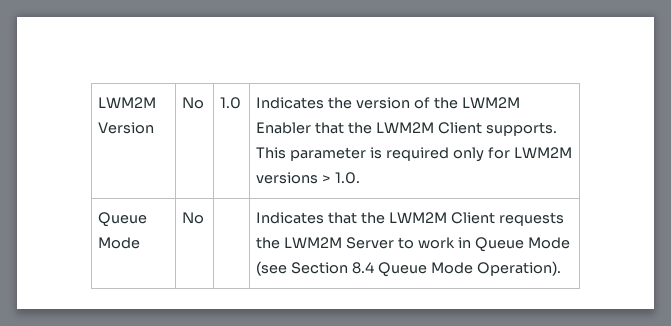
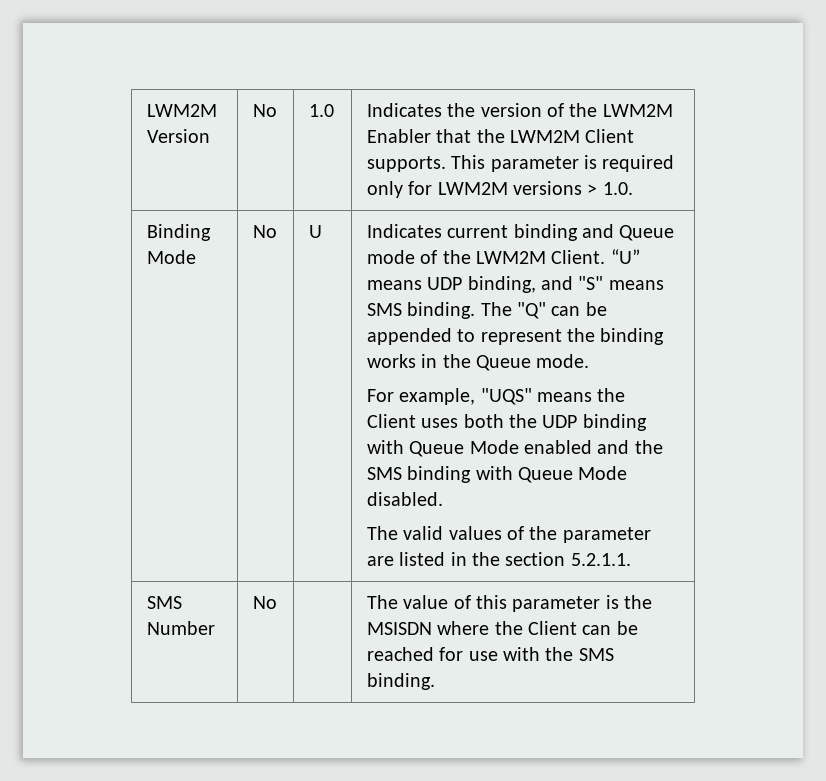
  LWM2M Version | No | 1.0 | Indicates the version of the LWM2M Enabler that the LWM2M Client supports. This parameter is required only for LWM2M versions > 1.0.
- Queue Mode
+ Binding Mode
- Indicates that the LWM2M Client requests the LWM2M Server to work in Queue Mode (see Section 8.4 Queue Mode Operation).
+ U | Indicates current binding and Queue mode of the LWM2M Client. “U” means UDP binding, and "S" means SMS binding. The "Q" can be appended to represent the binding works in the Queue mode.
+ For example, "UQS" means the Client uses both the UDP binding with Queue Mode enabled and the SMS binding with Queue Mode disabled.
+ The valid values of the parameter are listed in the section 5.2.1.1.
+ SMS Number | No | | The value of this parameter is the MSISDN where the Client can be reached for use with the SMS binding.

